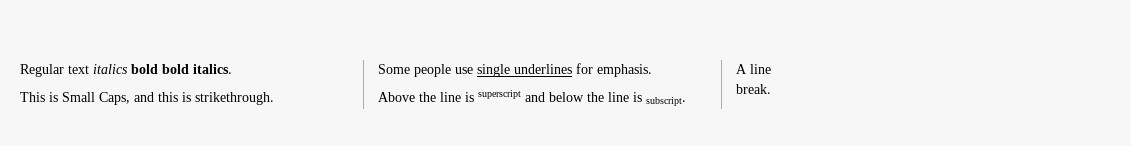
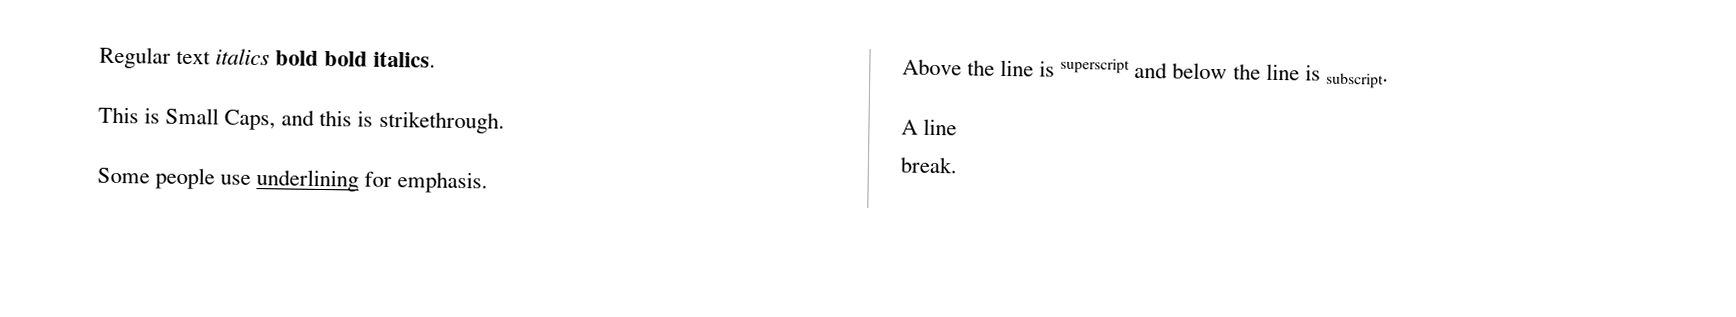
- Some people use single underlines for emphasis.
+ Some people use underlining for emphasis.

